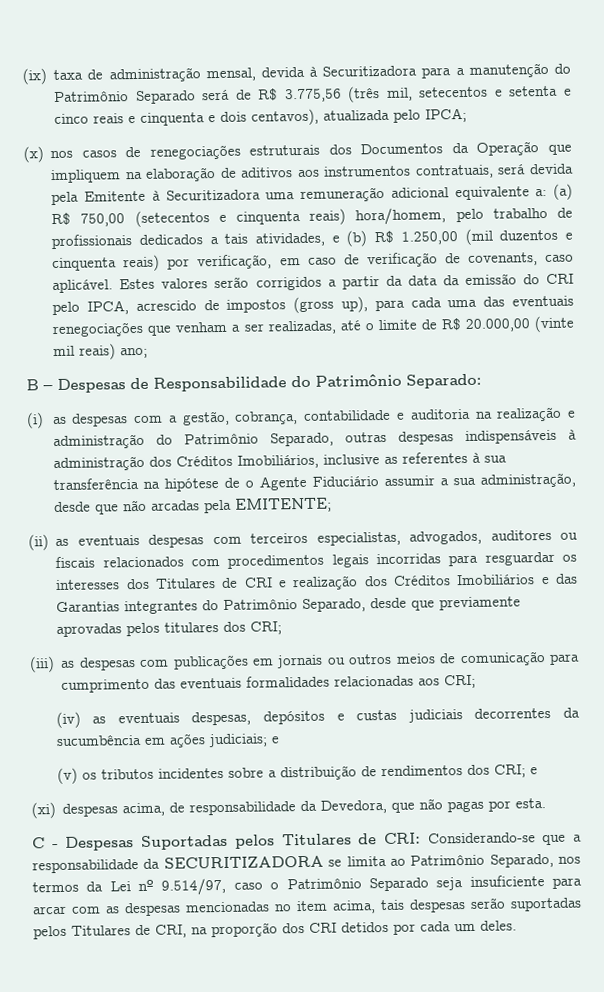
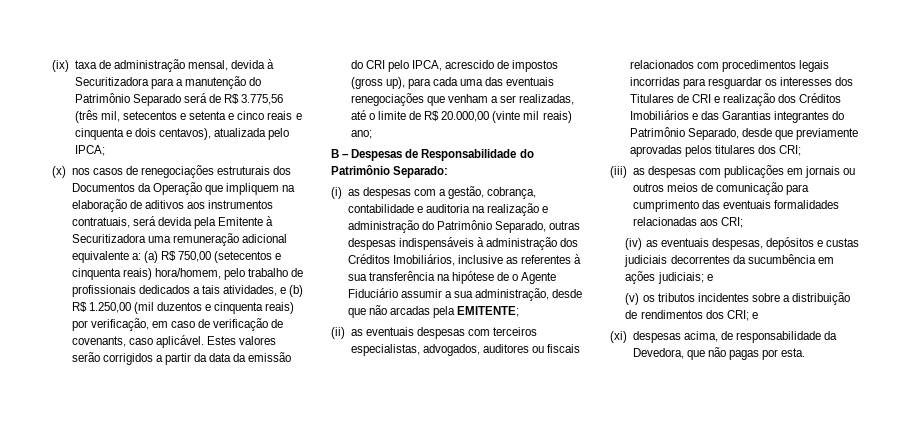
- C - Despesas Suportadas pelos Titulares de CRI: Considerando-se que a responsabilidade da SECURITIZADORA se limita ao Patrimônio Separado, nos termos da Lei nº 9.514/97, caso o Patrimônio Separado seja insuficiente para arcar com as despesas mencionadas no item acima, tais despesas serão suportadas pelos Titulares de CRI, na proporção dos CRI detidos por cada um deles.

